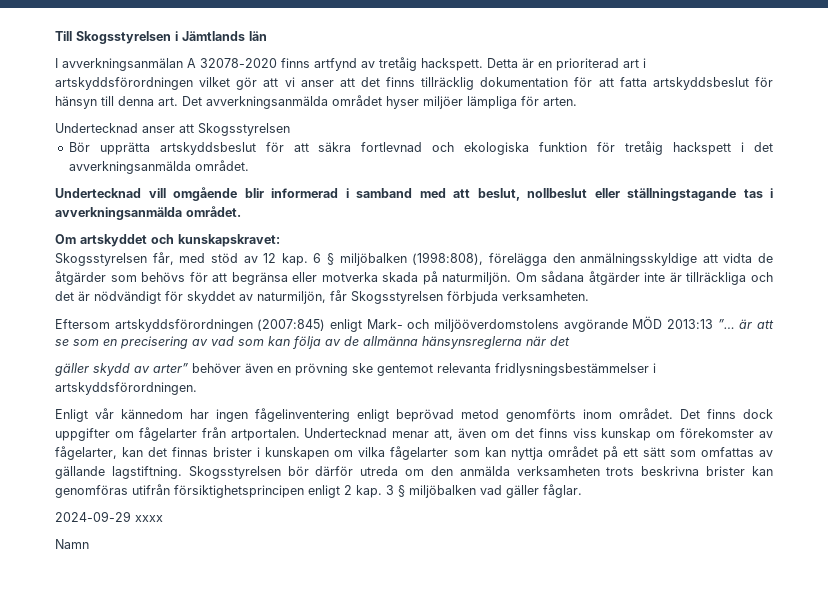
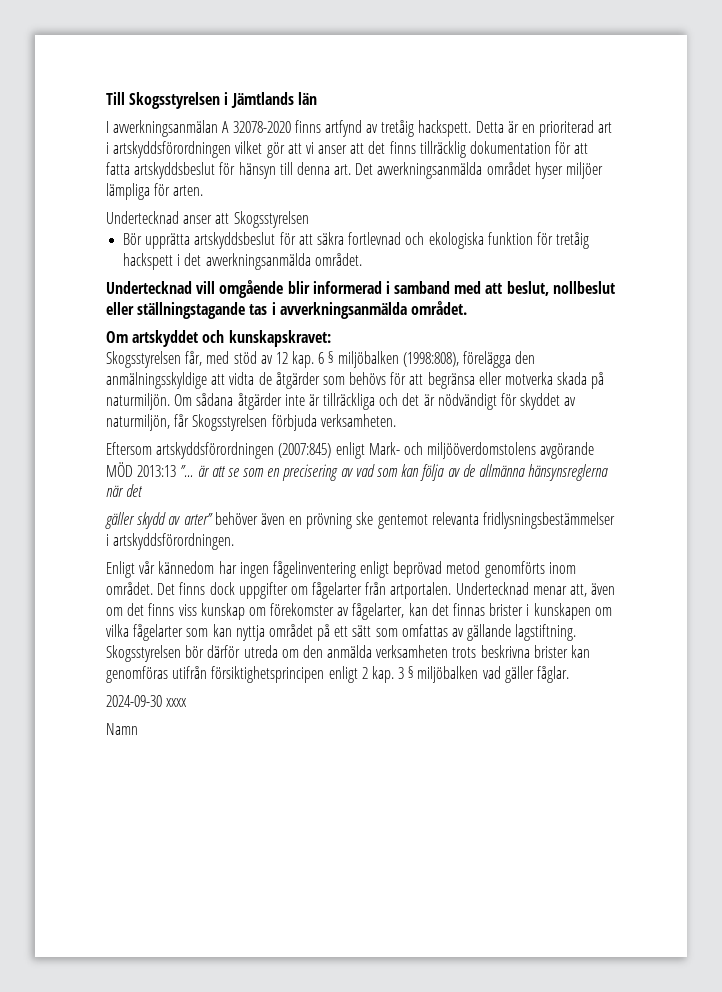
- 2024-09-29 xxxx
+ 2024-09-30 xxxx

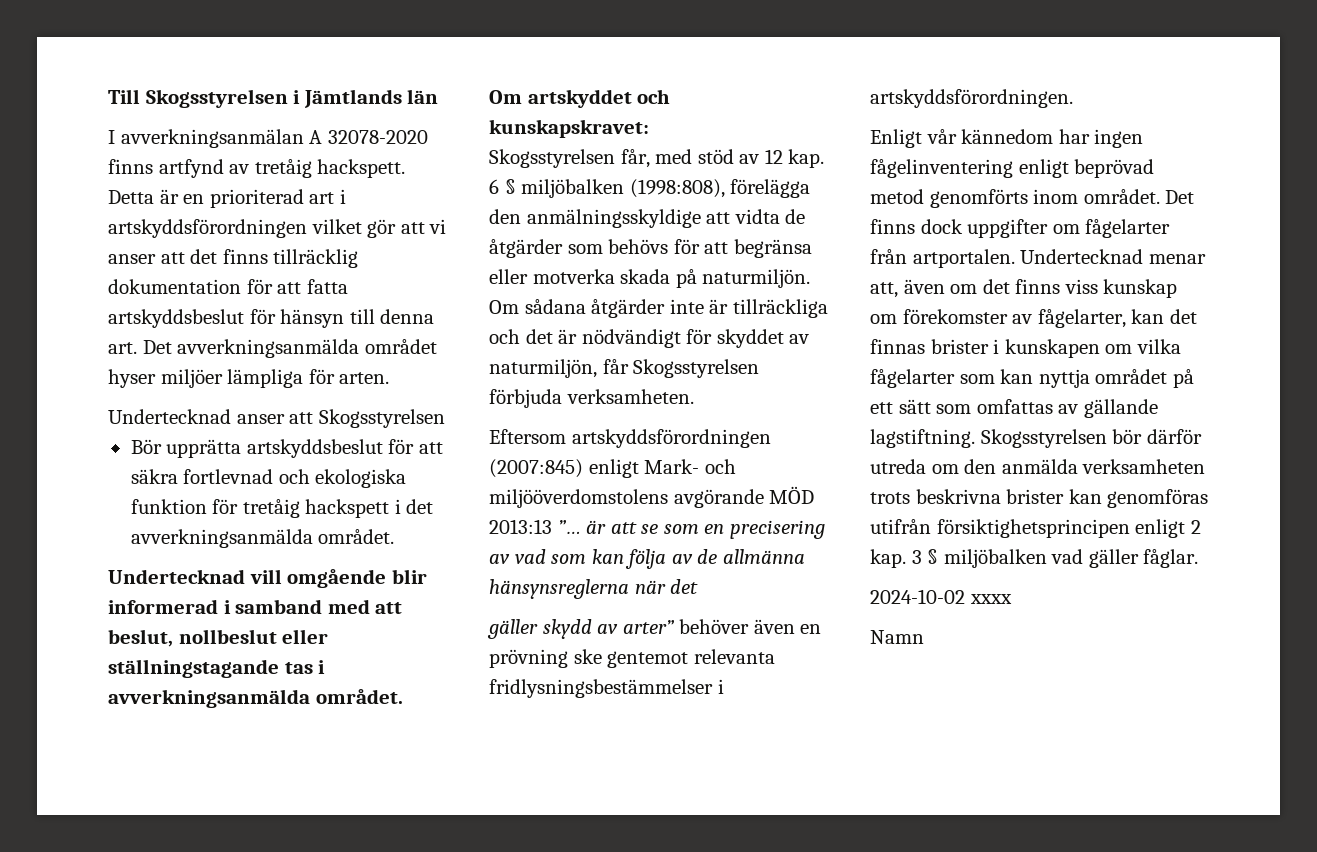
- 2024-09-30 xxxx
+ 2024-10-02 xxxx

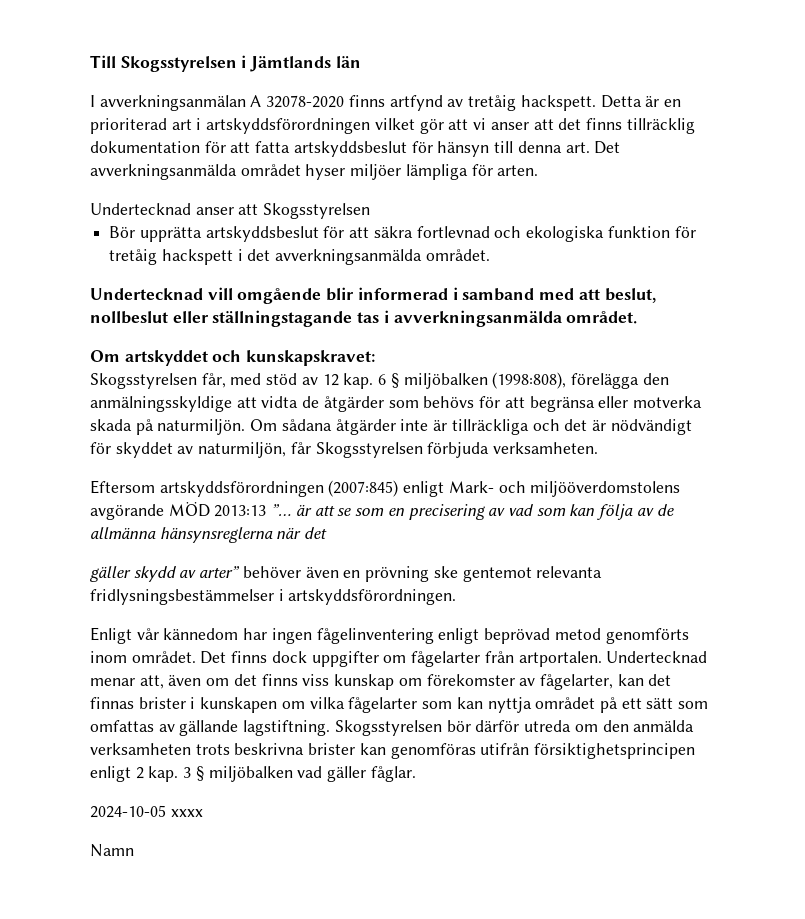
- 2024-10-02 xxxx
+ 2024-10-05 xxxx

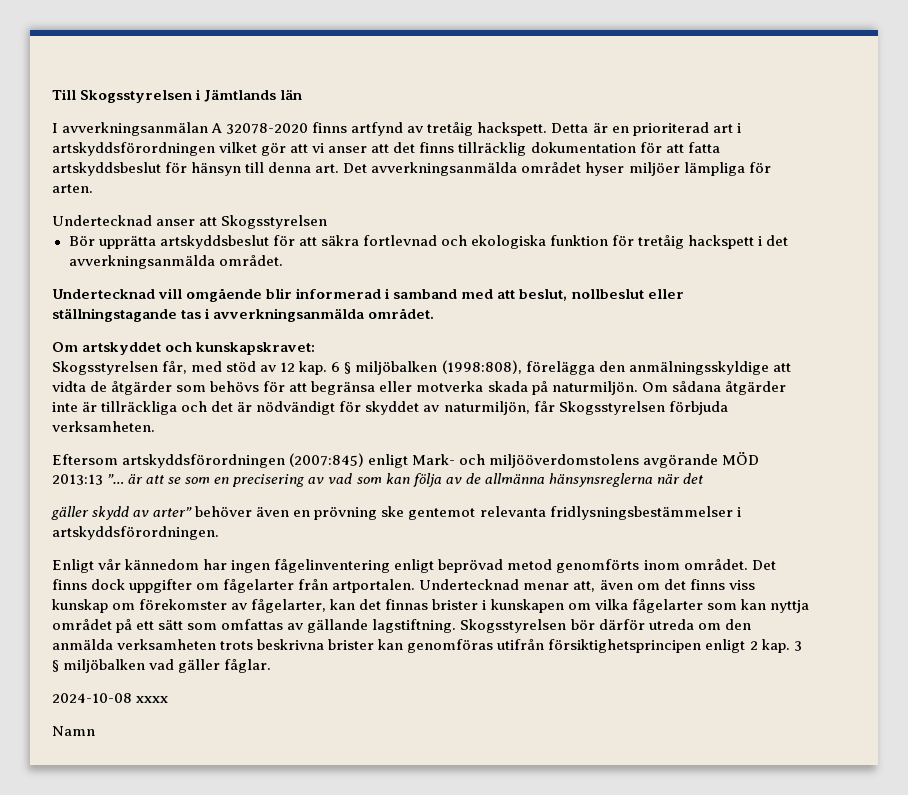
- 2024-10-05 xxxx
+ 2024-10-08 xxxx

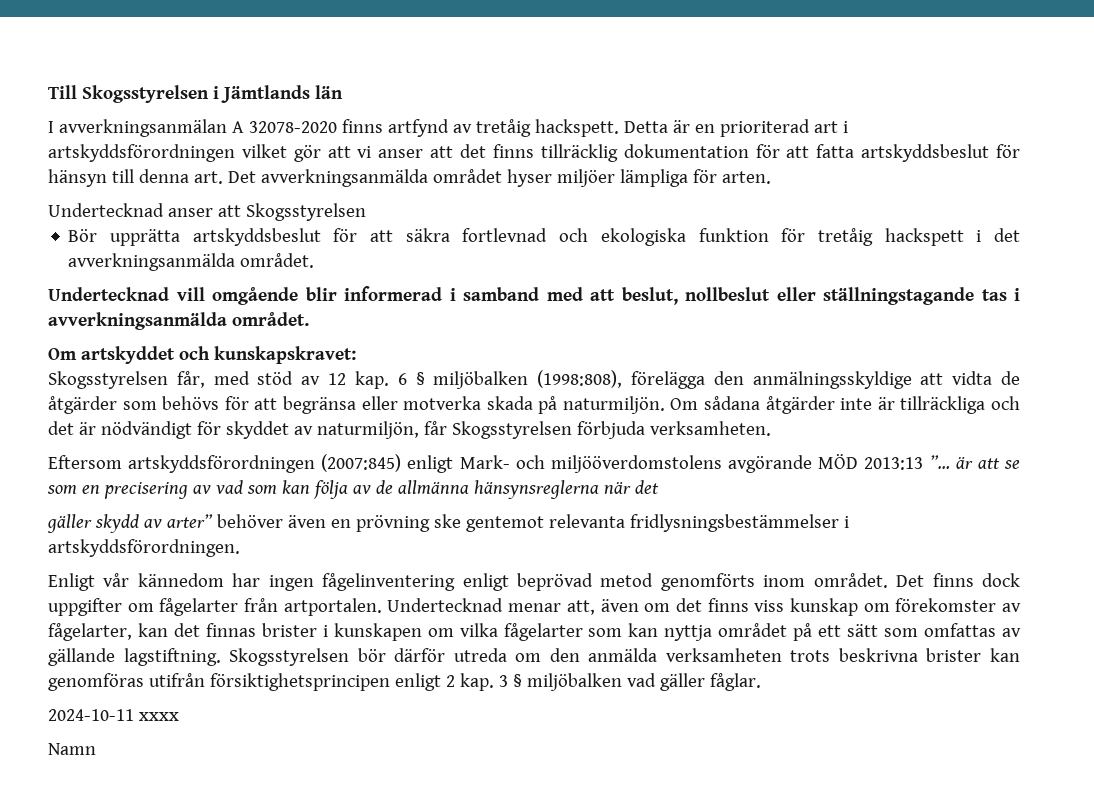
- 2024-10-08 xxxx
+ 2024-10-11 xxxx

